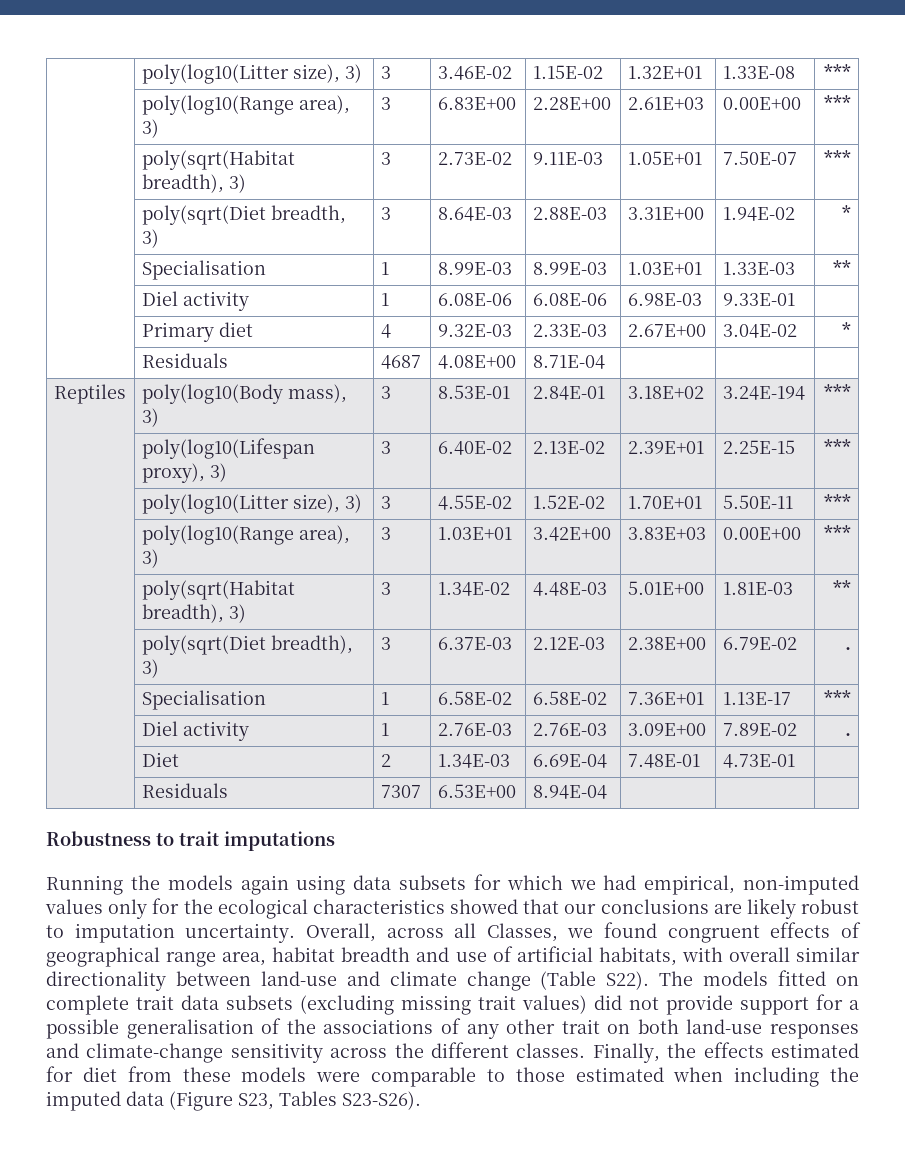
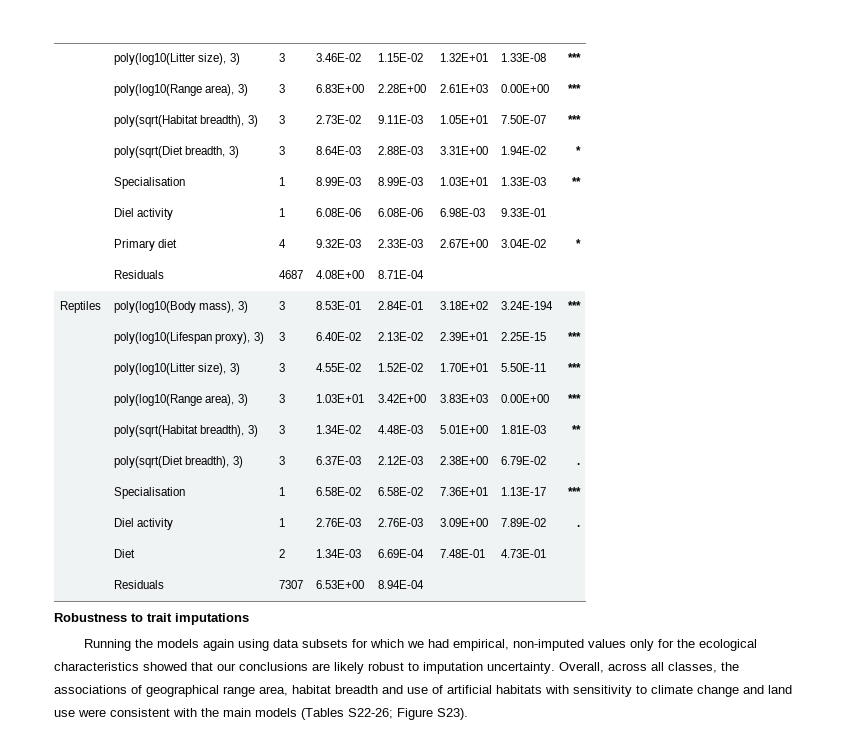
- Overall, across all Classes, we found congruent effects of geographical range area, habitat breadth and use of artificial habitats, with overall similar directionality between land-use and climate change (Table S22). The models fitted on complete trait data subsets (excluding missing trait values) did not provide support for a possible generalisation of the associations of any other trait on both land-use responses and climate-change sensitivity across the different classes. Finally, the effects estimated for diet from these models were comparable to those estimated when including the imputed data (Figure S23, Tables S23-S26).
+ Overall, across all classes, the associations of geographical range area, habitat breadth and use of artificial habitats with sensitivity to climate change and land use were consistent with the main models (Tables S22-26; Figure S23).

